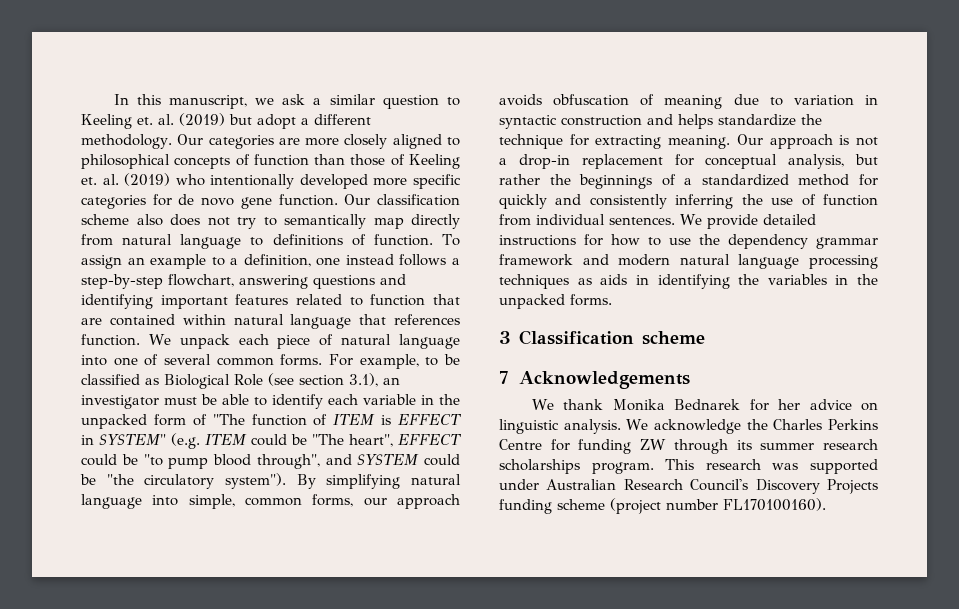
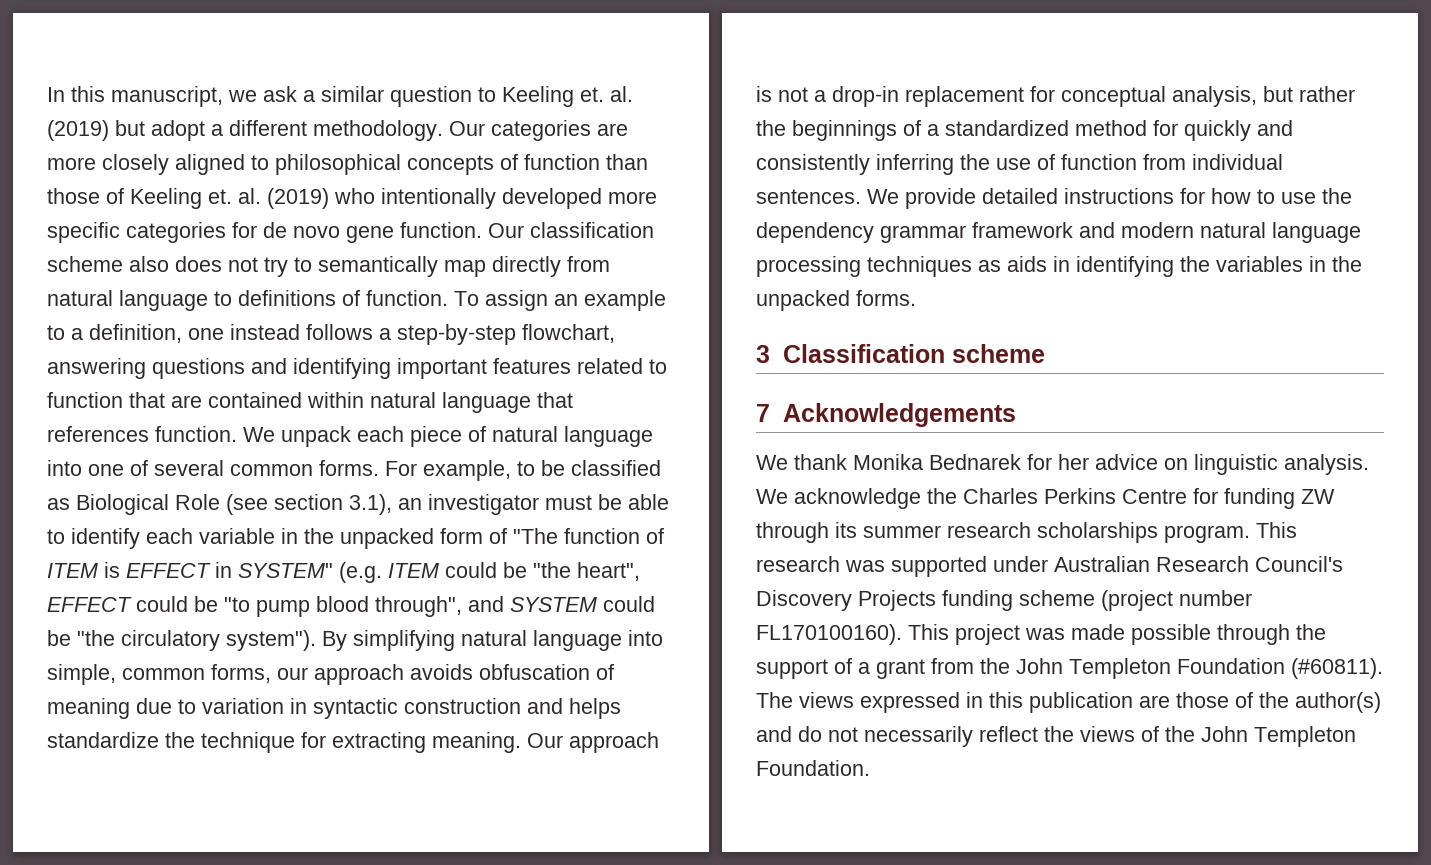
- For example, to be classified as Biological Role (see section 3.1), an investigator must be able to identify each variable in the unpacked form of "The function of ITEM is EFFECT in SYSTEM" (e.g. ITEM could be "The heart", EFFECT could be "to pump blood through", and SYSTEM could be "the circulatory system").
+ For example, to be classified as Biological Role (see section 3.1), an investigator must be able to identify each variable in the unpacked form of "The function of ITEM is EFFECT in SYSTEM" (e.g. ITEM could be "the heart", EFFECT could be "to pump blood through", and SYSTEM could be "the circulatory system").
+ This project was made possible through the support of a grant from the John Templeton Foundation (#60811). The views expressed in this publication are those of the author(s) and do not necessarily reflect the views of the John Templeton Foundation.

